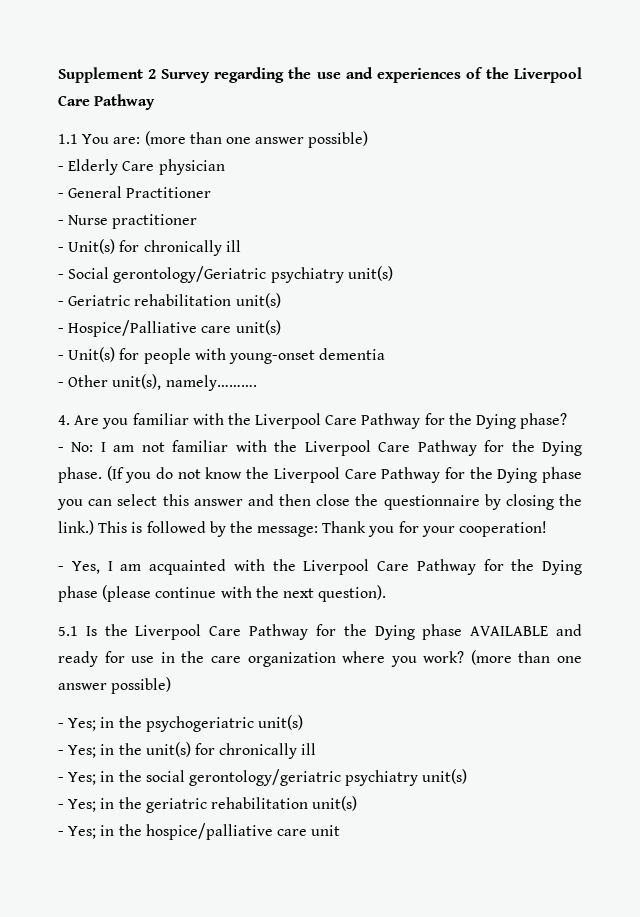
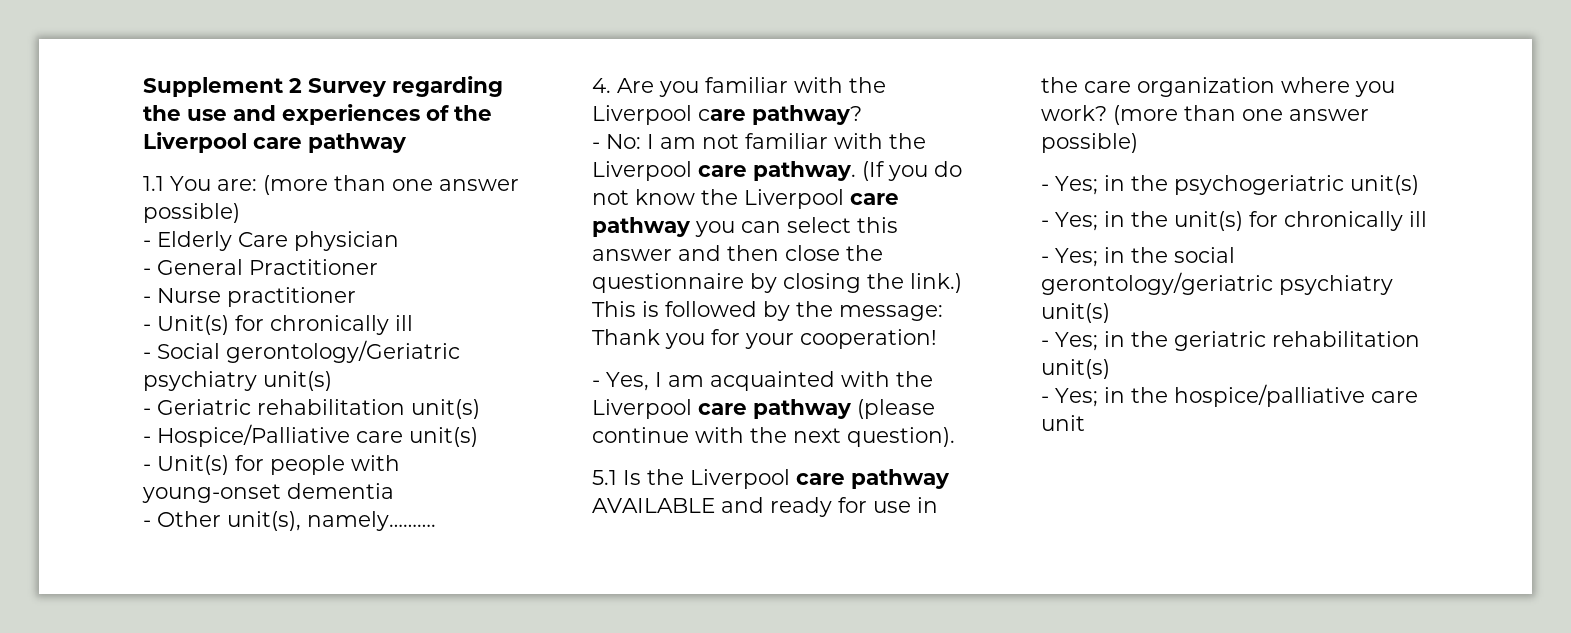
- Supplement 2 Survey regarding the use and experiences of the Liverpool Care Pathway
+ Supplement 2 Survey regarding the use and experiences of the Liverpool care pathway
- 4. Are you familiar with the Liverpool Care Pathway for the Dying phase?
+ 4. Are you familiar with the Liverpool care pathway?
- - No: I am not familiar with the Liverpool Care Pathway for the Dying phase.
+ - No: I am not familiar with the Liverpool care pathway.
- (If you do not know the Liverpool Care Pathway for the Dying phase you can select this answer and then close the questionnaire by closing the link.)
+ (If you do not know the Liverpool care pathway you can select this answer and then close the questionnaire by closing the link.)
- - Yes, I am acquainted with the Liverpool Care Pathway for the Dying phase (please continue with the next question).
+ - Yes, I am acquainted with the Liverpool care pathway (please continue with the next question).
- 5.1 Is the Liverpool Care Pathway for the Dying phase AVAILABLE and ready for use in the care organization where you work?
+ 5.1 Is the Liverpool care pathway AVAILABLE and ready for use in the care organization where you work?

